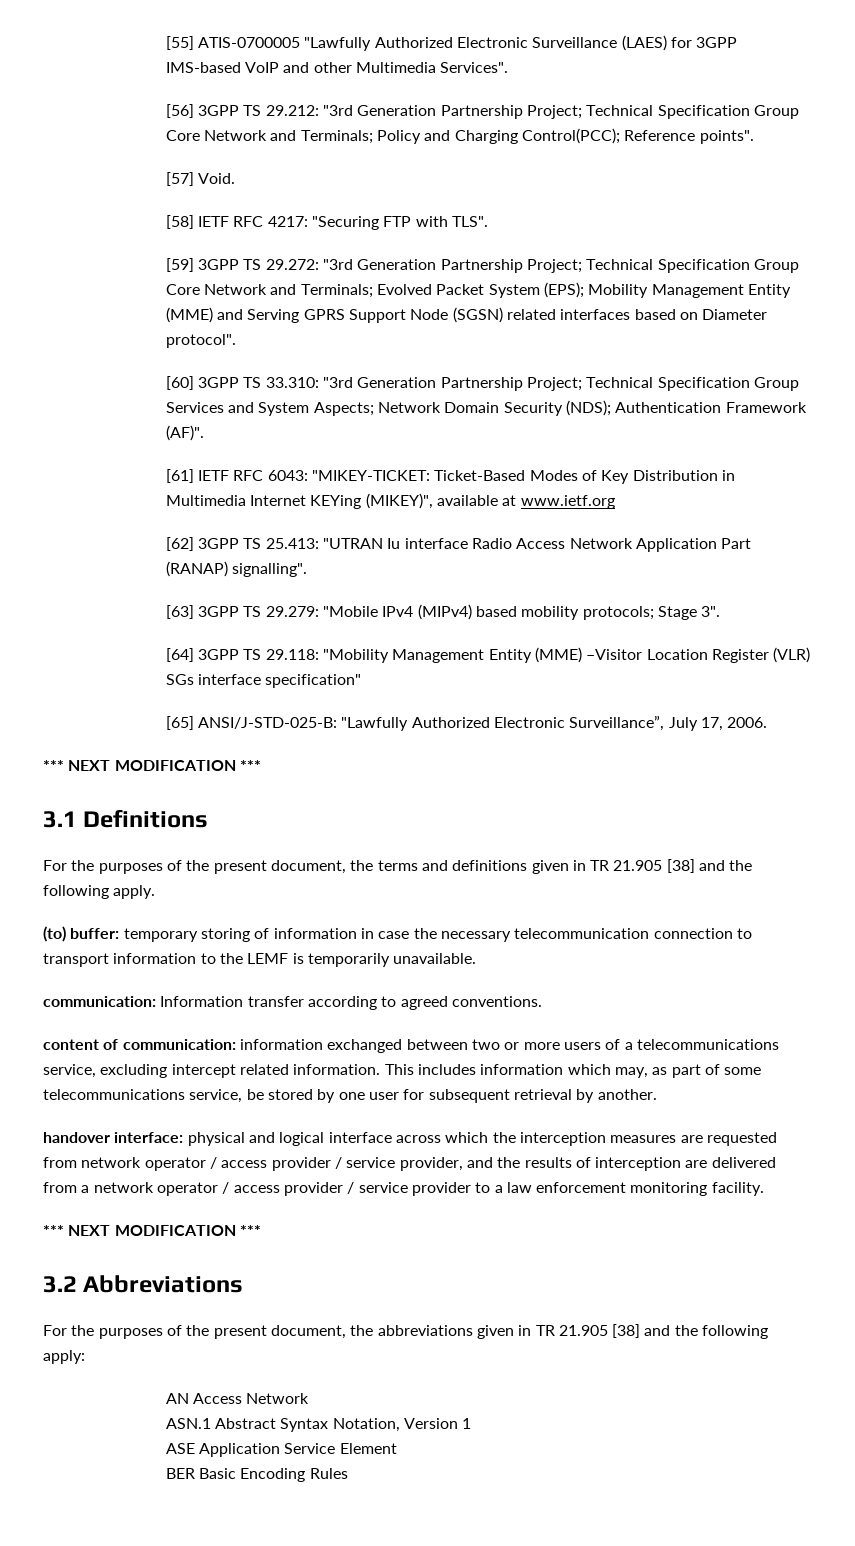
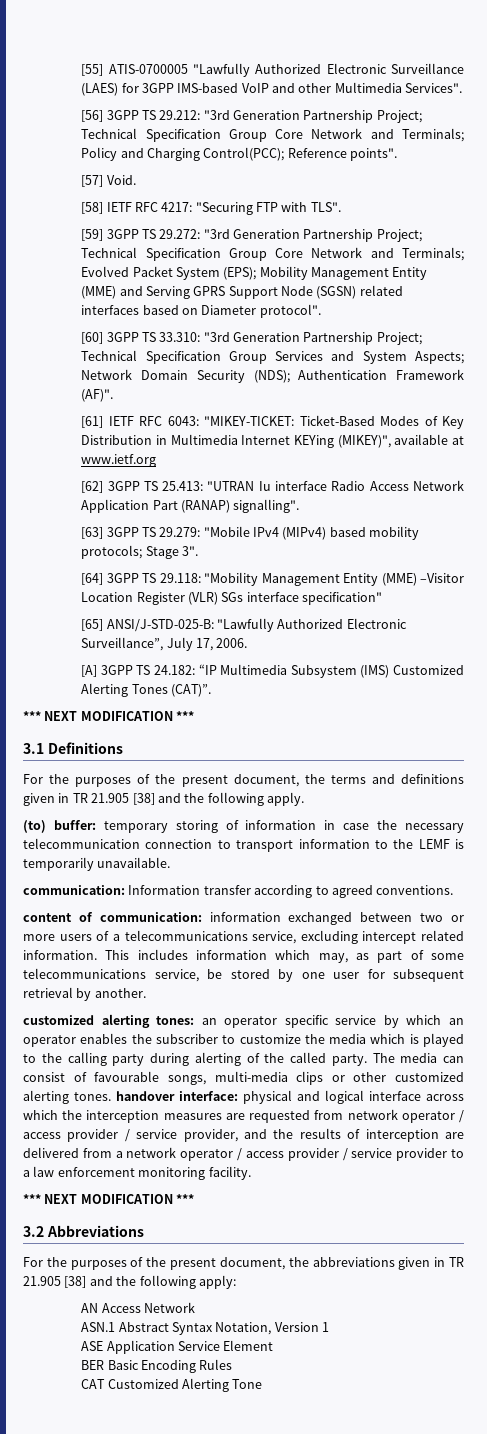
+ [A] 3GPP TS 24.182: “IP Multimedia Subsystem (IMS) Customized Alerting Tones (CAT)”.
- handover interface: physical and logical interface across which the interception measures are requested from network operator / access provider / service provider, and the results of interception are delivered from a network operator / access provider / service provider to a law enforcement monitoring facility.
+ customized alerting tones: an operator specific service by which an operator enables the subscriber to customize the media which is played to the calling party during alerting of the called party. The media can consist of favourable songs, multi-media clips or other customized alerting tones. handover interface: physical and logical interface across which the interception measures are requested from network operator / access provider / service provider, and the results of interception are delivered from a network operator / access provider / service provider to a law enforcement monitoring facility.
+ CAT Customized Alerting Tone

